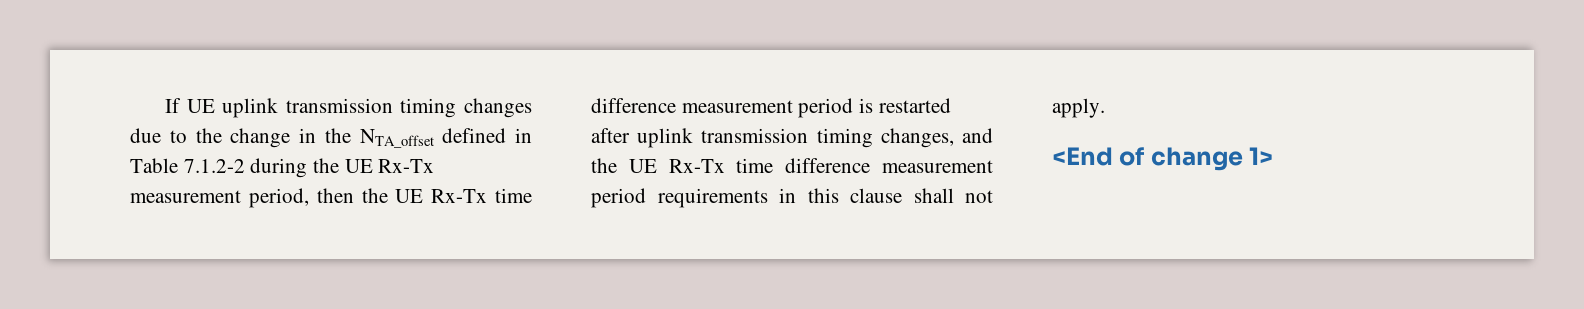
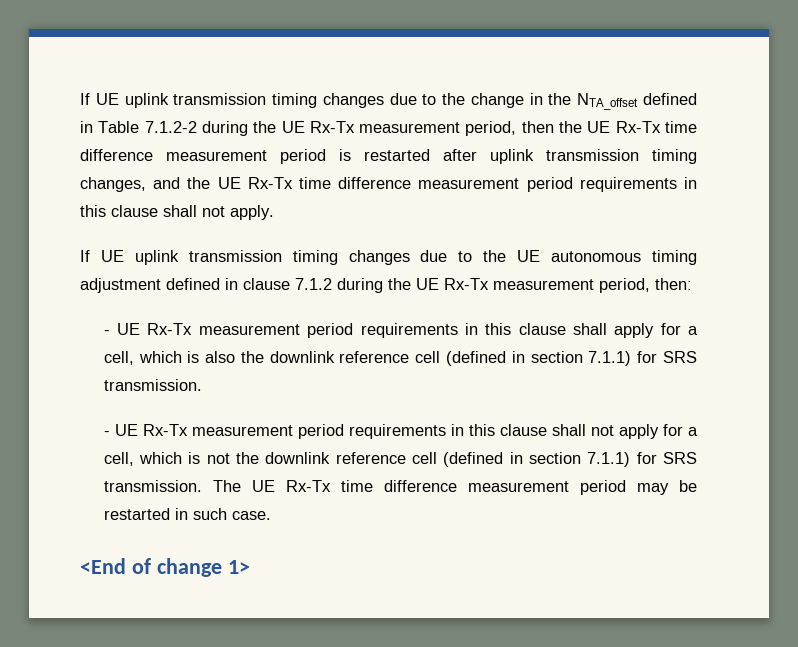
+ If UE uplink transmission timing changes due to the UE autonomous timing adjustment defined in clause 7.1.2 during the UE Rx-Tx measurement period, then:
+ - UE Rx-Tx measurement period requirements in this clause shall apply for a cell, which is also the downlink reference cell (defined in section 7.1.1) for SRS transmission.
+ - UE Rx-Tx measurement period requirements in this clause shall not apply for a cell, which is not the downlink reference cell (defined in section 7.1.1) for SRS transmission. The UE Rx-Tx time difference measurement period may be restarted in such case.

